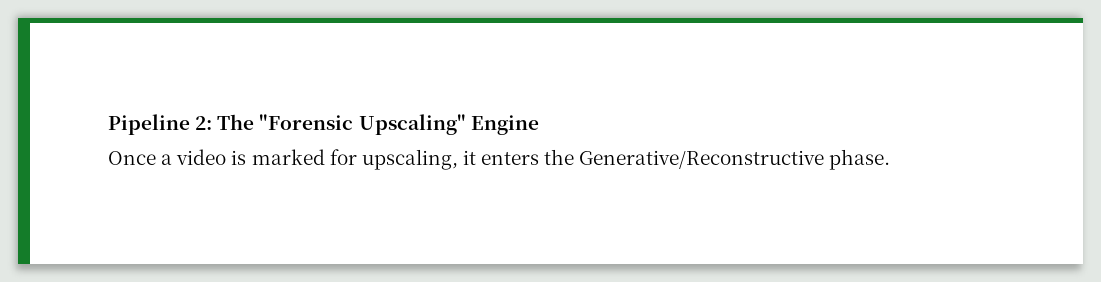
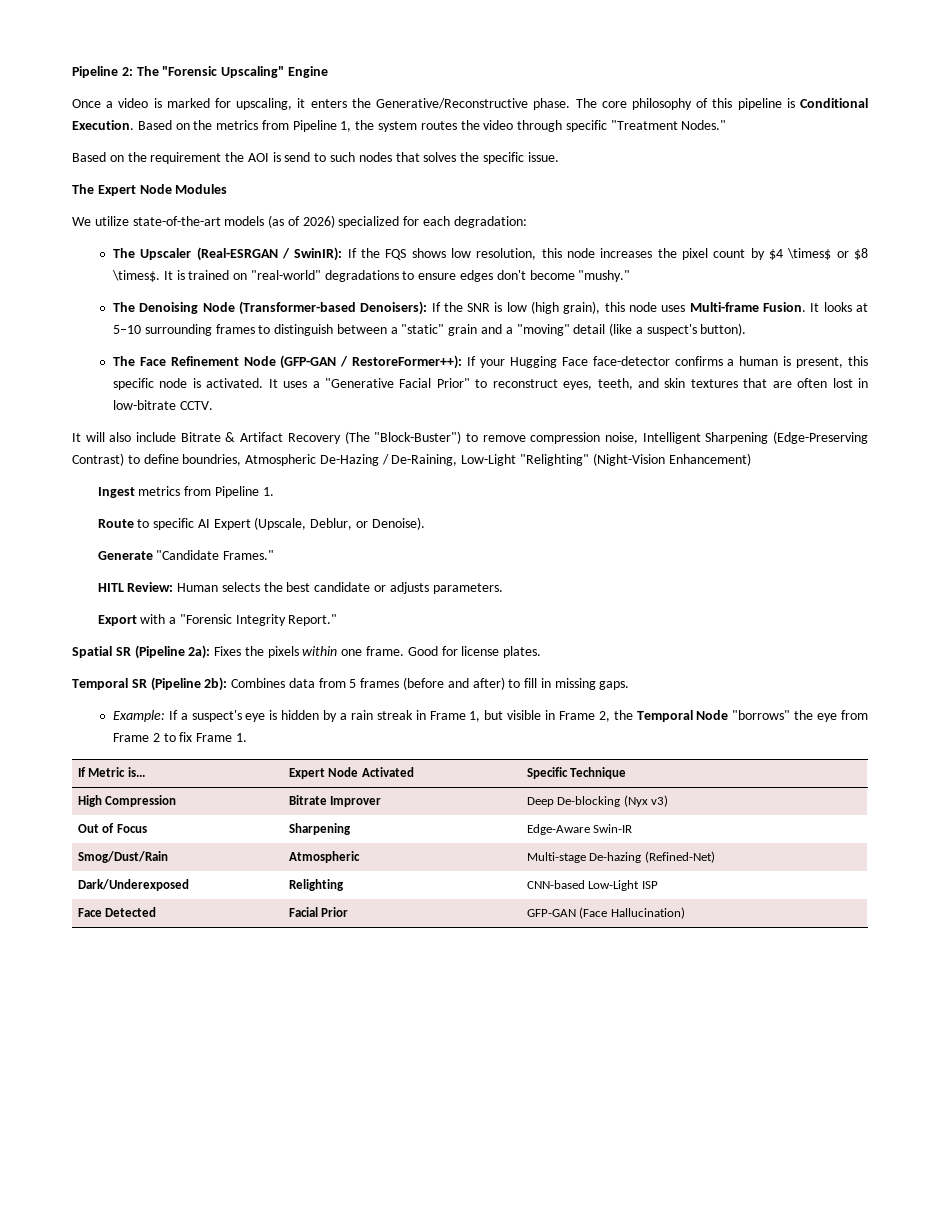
+ The core philosophy of this pipeline is Conditional Execution. Based on the metrics from Pipeline 1, the system routes the video through specific "Treatment Nodes."
+ Based on the requirement the AOI is send to such nodes that solves the specific issue.
+ The Expert Node Modules
+ We utilize state-of-the-art models (as of 2026) specialized for each degradation:
+ The Upscaler (Real-ESRGAN / SwinIR): If the FQS shows low resolution, this node increases the pixel count by $4 \times$ or $8 \times$. It is trained on "real-world" degradations to ensure edges don't become "mushy."
+ The Denoising Node (Transformer-based Denoisers): If the SNR is low (high grain), this node uses Multi-frame Fusion. It looks at 5–10 surrounding frames to distinguish between a "static" grain and a "moving" detail (like a suspect's button).
+ The Face Refinement Node (GFP-GAN / RestoreFormer++): If your Hugging Face face-detector confirms a human is present, this specific node is activated. It uses a "Generative Facial Prior" to reconstruct eyes, teeth, and skin textures that are often lost in low-bitrate CCTV.
+ It will also include Bitrate & Artifact Recovery (The "Block-Buster") to remove compression noise, Intelligent Sharpening (Edge-Preserving Contrast) to define boundries, Atmospheric De-Hazing / De-Raining, Low-Light "Relighting" (Night-Vision Enhancement)
+ Ingest metrics from Pipeline 1.
+ Route to specific AI Expert (Upscale, Deblur, or Denoise).
+ Generate "Candidate Frames."
+ HITL Review: Human selects the best candidate or adjusts parameters.
+ Export with a "Forensic Integrity Report."
+ Spatial SR (Pipeline 2a): Fixes the pixels within one frame. Good for license plates.
+ Temporal SR (Pipeline 2b): Combines data from 5 frames (before and after) to fill in missing gaps.
+ Example: If a suspect's eye is hidden by a rain streak in Frame 1, but visible in Frame 2, the Temporal Node "borrows" the eye from Frame 2 to fix Frame 1.
+ If Metric is... | Expert Node Activated | Specific Technique
+ High Compression | Bitrate Improver | Deep De-blocking (Nyx v3)
+ Out of Focus | Sharpening | Edge-Aware Swin-IR
+ Smog/Dust/Rain | Atmospheric | Multi-stage De-hazing (Refined-Net)
+ Dark/Underexposed | Relighting | CNN-based Low-Light ISP
+ Face Detected | Facial Prior | GFP-GAN (Face Hallucination)

